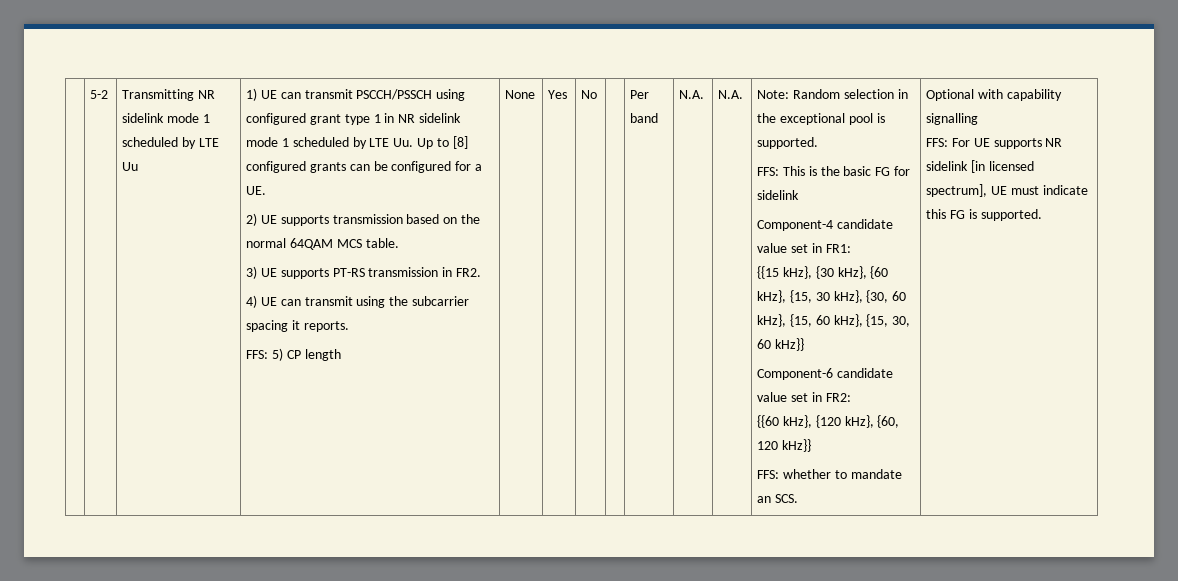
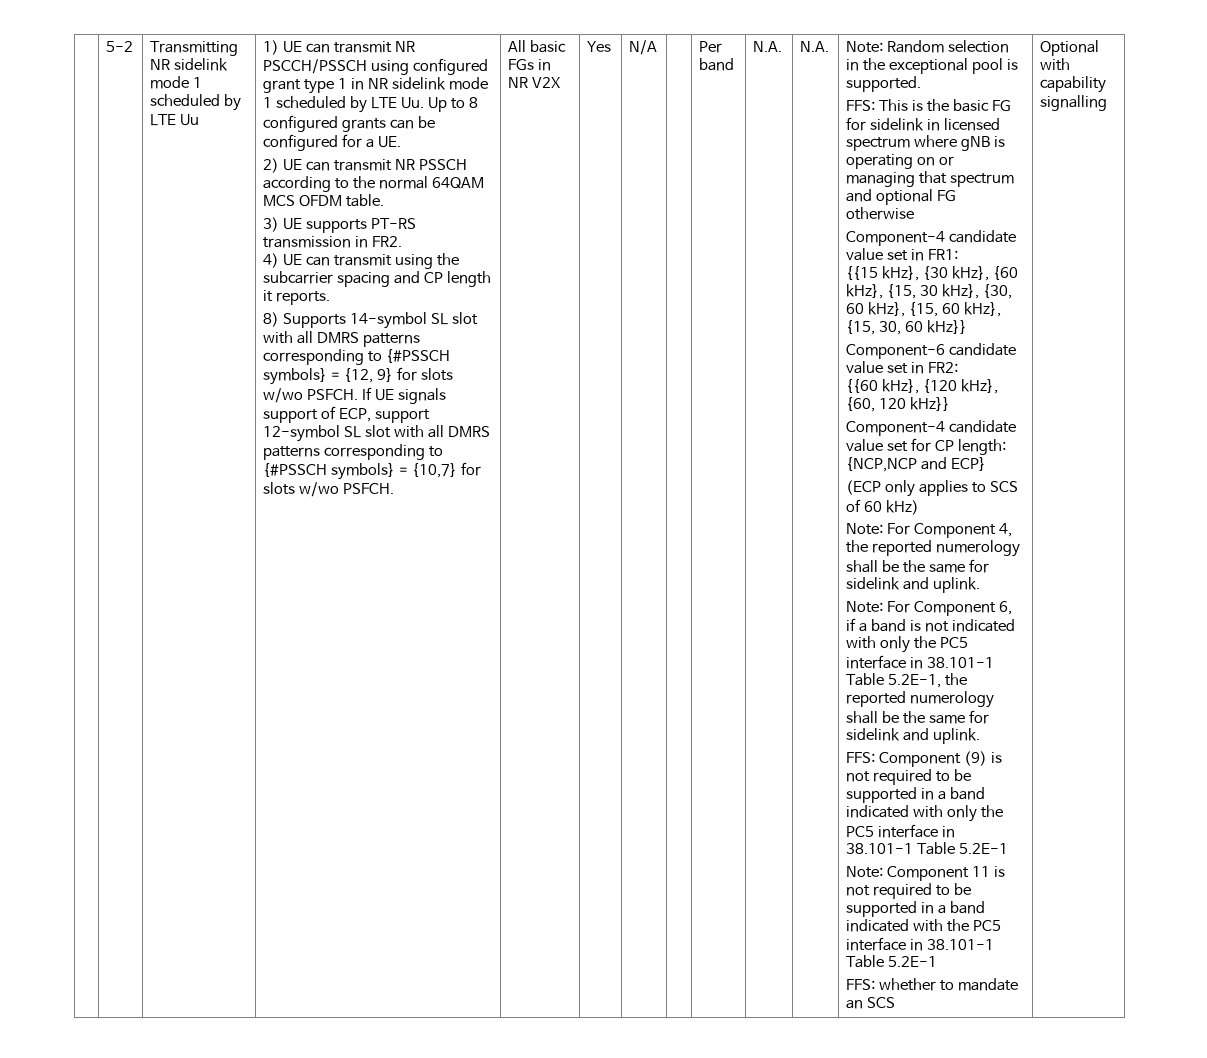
- 1) UE can transmit PSCCH/PSSCH using configured grant type 1 in NR sidelink mode 1 scheduled by LTE Uu. Up to [8] configured grants can be configured for a UE.
+ 1) UE can transmit NR PSCCH/PSSCH using configured grant type 1 in NR sidelink mode 1 scheduled by LTE Uu. Up to 8 configured grants can be configured for a UE.
- 2) UE supports transmission based on the normal 64QAM MCS table.
+ 2) UE can transmit NR PSSCH according to the normal 64QAM MCS OFDM table.
- 4) UE can transmit using the subcarrier spacing it reports.
+ 4) UE can transmit using the subcarrier spacing and CP length it reports.
- FFS: 5) CP length | None
+ 8) Supports 14-symbol SL slot with all DMRS patterns corresponding to {#PSSCH symbols} = {12, 9} for slots w/wo PSFCH. If UE signals support of ECP, support 12-symbol SL slot with all DMRS patterns corresponding to {#PSSCH symbols} = {10,7} for slots w/wo PSFCH. | All basic FGs in NR V2X
- No
+ N/A
- FFS: This is the basic FG for sidelink
+ FFS: This is the basic FG for sidelink in licensed spectrum where gNB is operating on or managing that spectrum and optional FG otherwise
+ Component-4 candidate value set for CP length: {NCP,NCP and ECP}
+ (ECP only applies to SCS of 60 kHz)
+ Note: For Component 4, the reported numerology shall be the same for sidelink and uplink.
+ Note: For Component 6, if a band is not indicated with only the PC5 interface in 38.101-1 Table 5.2E-1, the reported numerology shall be the same for sidelink and uplink.
+ FFS: Component (9) is not required to be supported in a band indicated with only the PC5 interface in 38.101-1 Table 5.2E-1
+ Note: Component 11 is not required to be supported in a band indicated with the PC5 interface in 38.101-1 Table 5.2E-1
- FFS: whether to mandate an SCS.
+ FFS: whether to mandate an SCS
- FFS: For UE supports NR sidelink [in licensed spectrum], UE must indicate this FG is supported.

